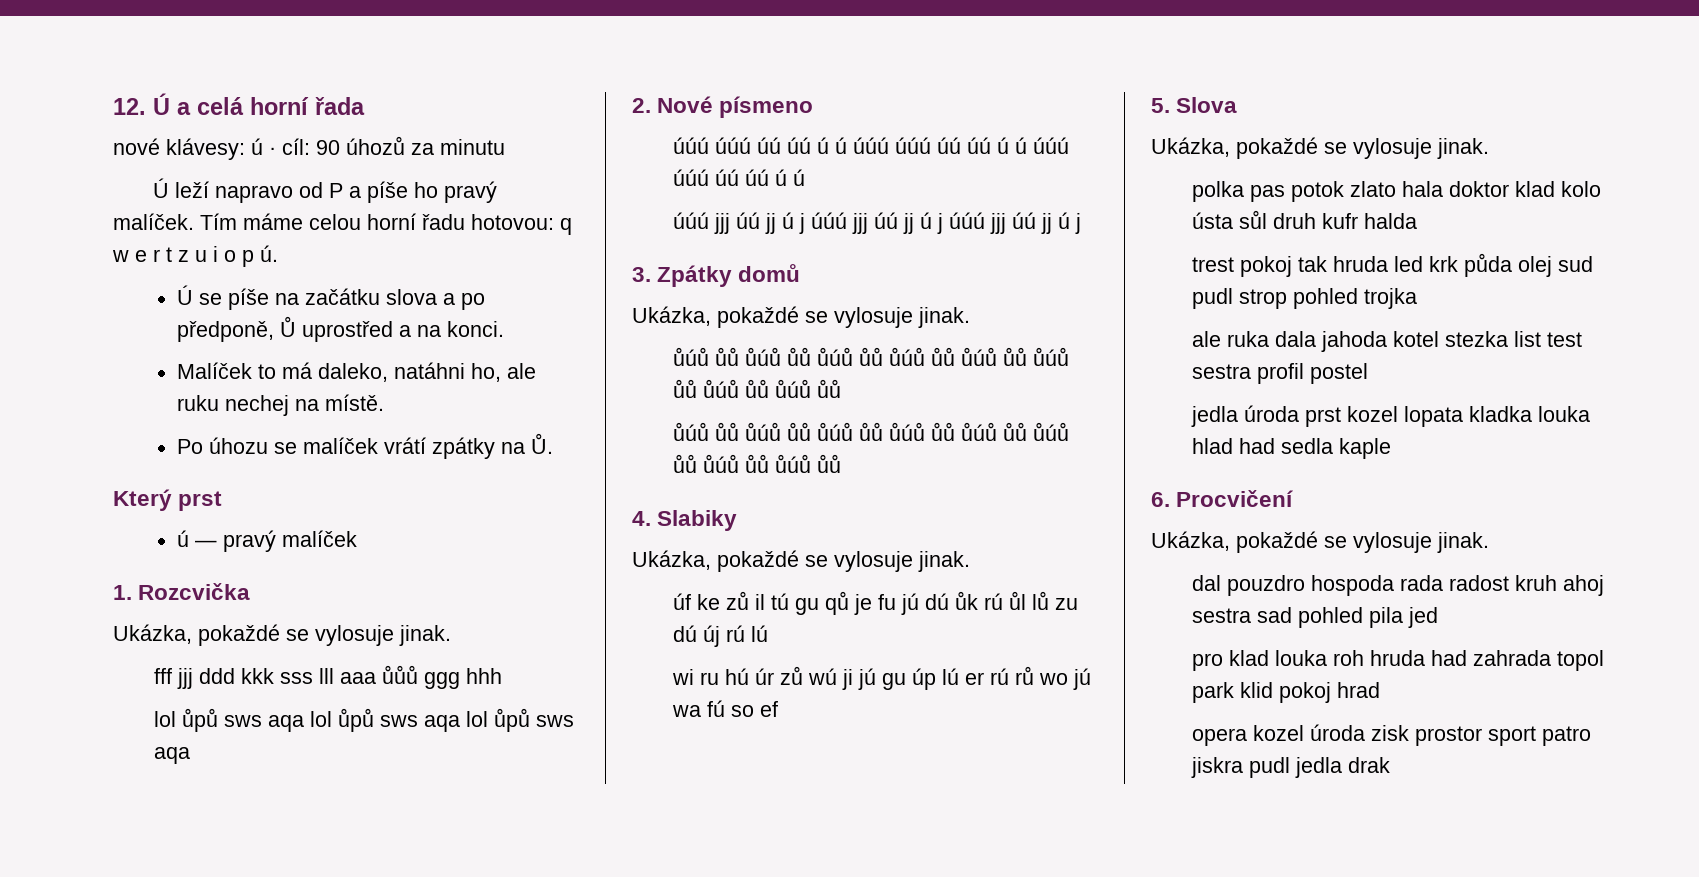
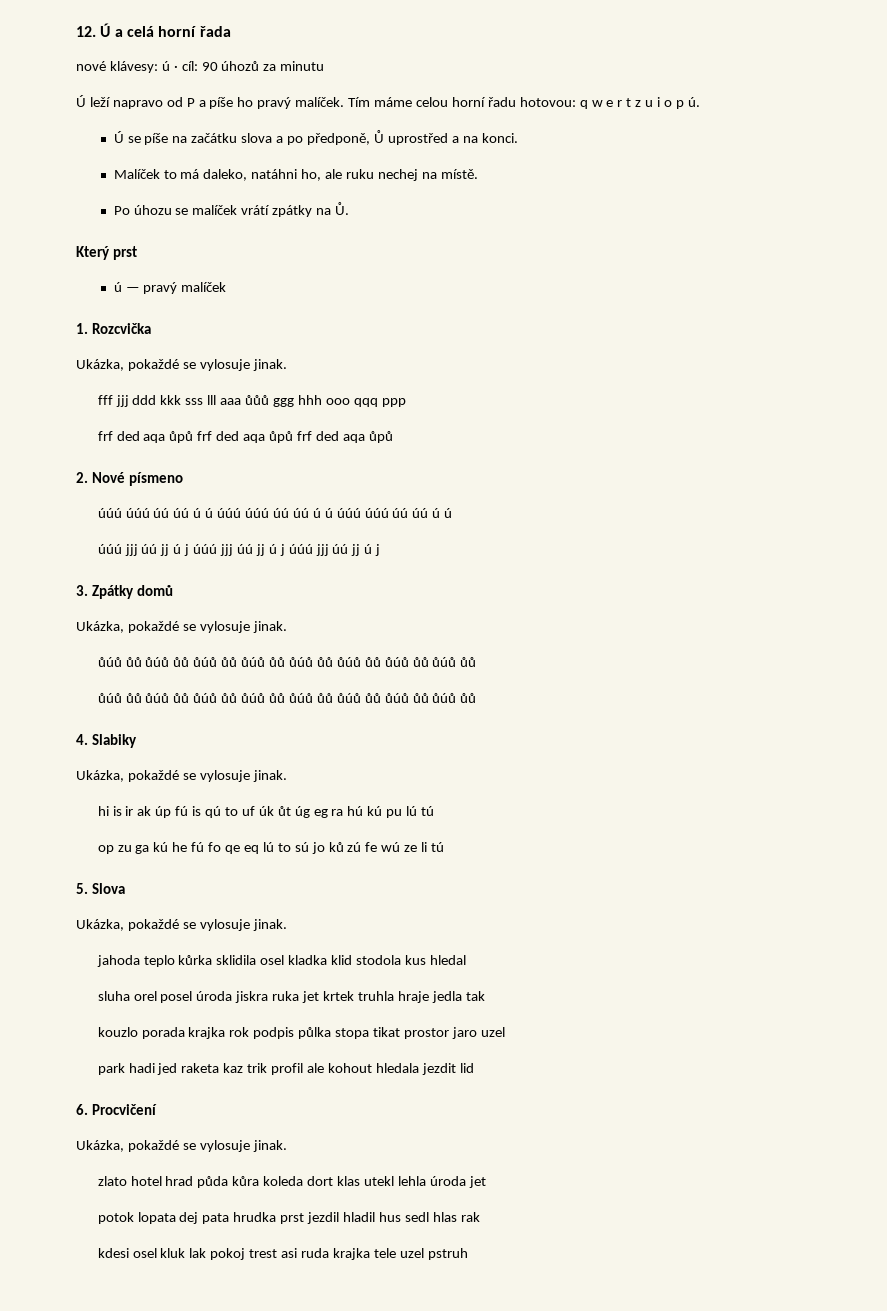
- fff jjj ddd kkk sss lll aaa ůůů ggg hhh
- lol ůpů sws aqa lol ůpů sws aqa lol ůpů sws aqa
+ fff jjj ddd kkk sss lll aaa ůůů ggg hhh ooo qqq ppp
+ frf ded aqa ůpů frf ded aqa ůpů frf ded aqa ůpů
- úf ke zů il tú gu qů je fu jú dú ůk rú ůl lů zu dú új rú lú
- wi ru hú úr zů wú ji jú gu úp lú er rú rů wo jú wa fú so ef
+ hi is ir ak úp fú is qú to uf úk ůt úg eg ra hú kú pu lú tú
+ op zu ga kú he fú fo qe eq lú to sú jo ků zú fe wú ze li tú
- polka pas potok zlato hala doktor klad kolo ústa sůl druh kufr halda
- trest pokoj tak hruda led krk půda olej sud pudl strop pohled trojka
- ale ruka dala jahoda kotel stezka list test sestra profil postel
- jedla úroda prst kozel lopata kladka louka hlad had sedla kaple
+ jahoda teplo kůrka sklidila osel kladka klid stodola kus hledal
+ sluha orel posel úroda jiskra ruka jet krtek truhla hraje jedla tak
+ kouzlo porada krajka rok podpis půlka stopa tikat prostor jaro uzel
+ park hadi jed raketa kaz trik profil ale kohout hledala jezdit lid
- dal pouzdro hospoda rada radost kruh ahoj sestra sad pohled pila jed
- pro klad louka roh hruda had zahrada topol park klid pokoj hrad
- opera kozel úroda zisk prostor sport patro jiskra pudl jedla drak
+ zlato hotel hrad půda kůra koleda dort klas utekl lehla úroda jet
+ potok lopata dej pata hrudka prst jezdil hladil hus sedl hlas rak
+ kdesi osel kluk lak pokoj trest asi ruda krajka tele uzel pstruh

